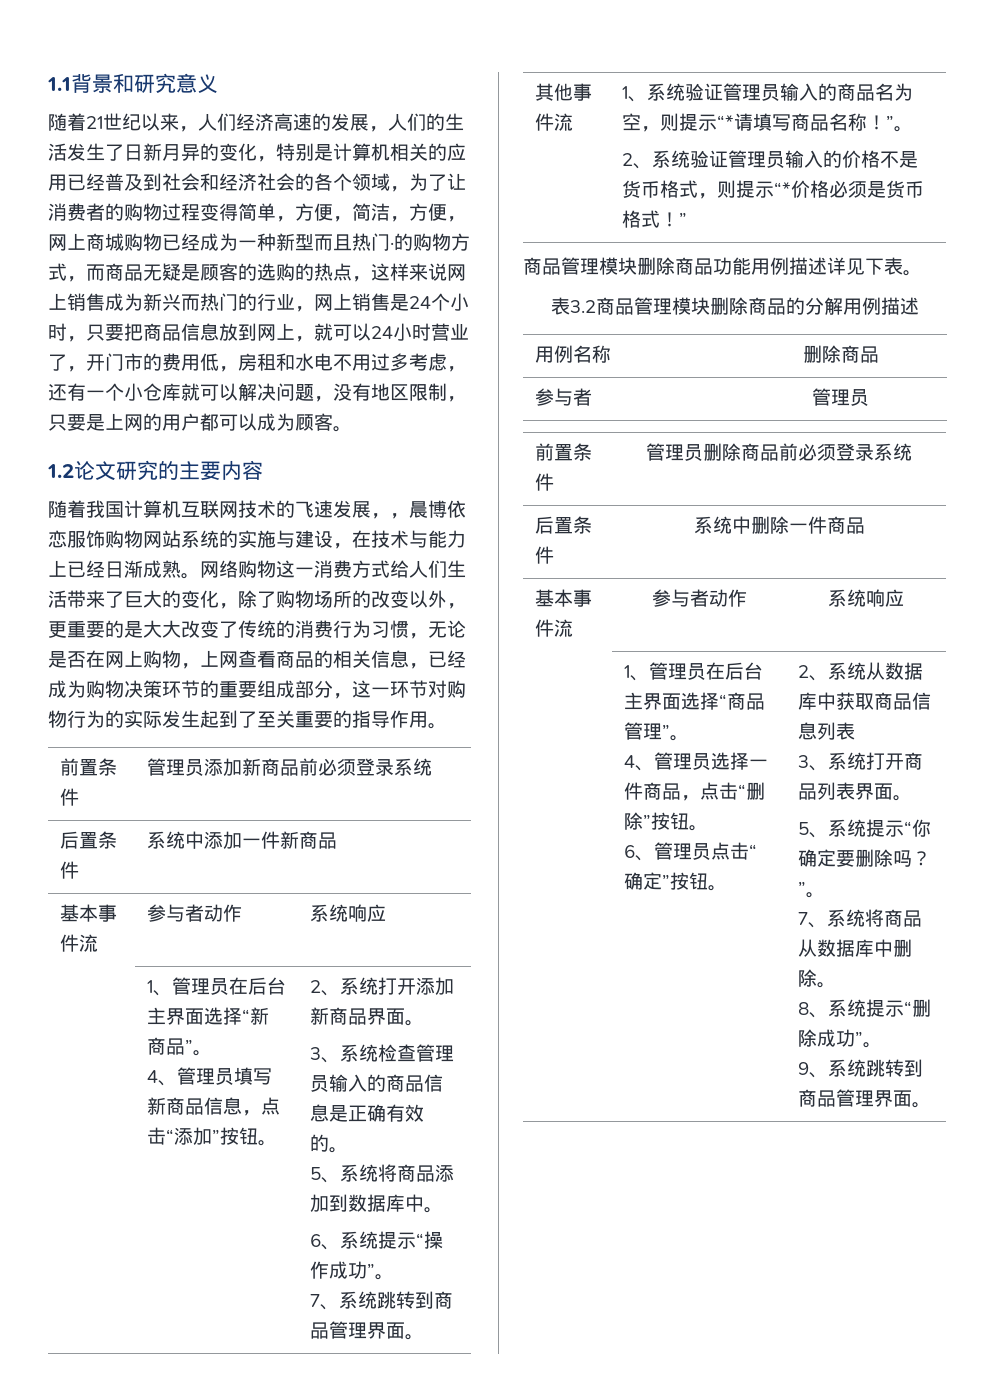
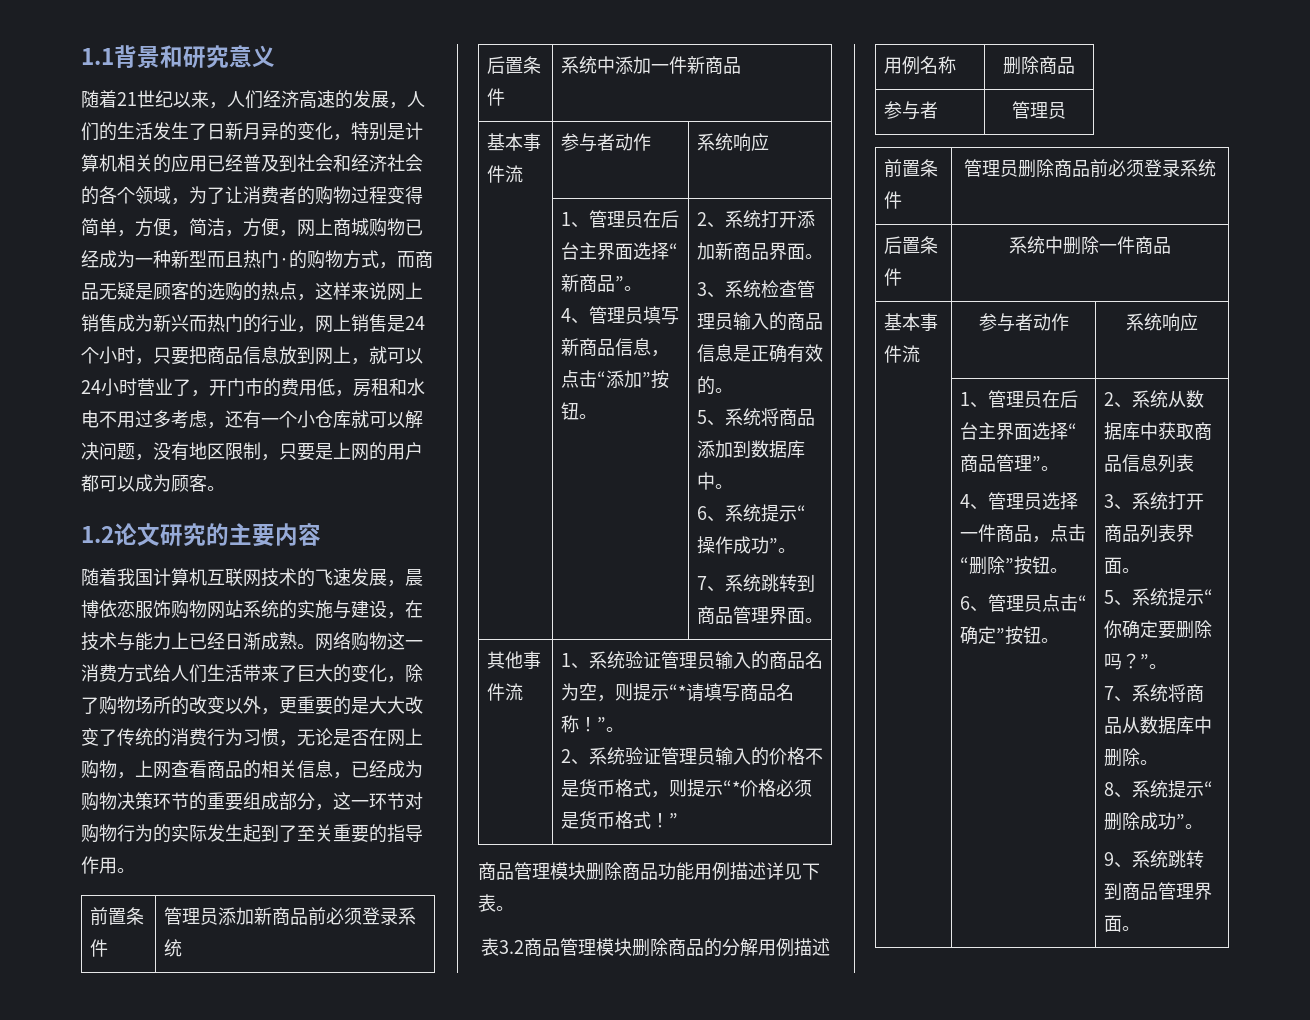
- 随着我国计算机互联网技术的飞速发展，，晨博依恋服饰购物网站系统的实施与建设，在技术与能力上已经日渐成熟。
+ 随着我国计算机互联网技术的飞速发展，晨博依恋服饰购物网站系统的实施与建设，在技术与能力上已经日渐成熟。

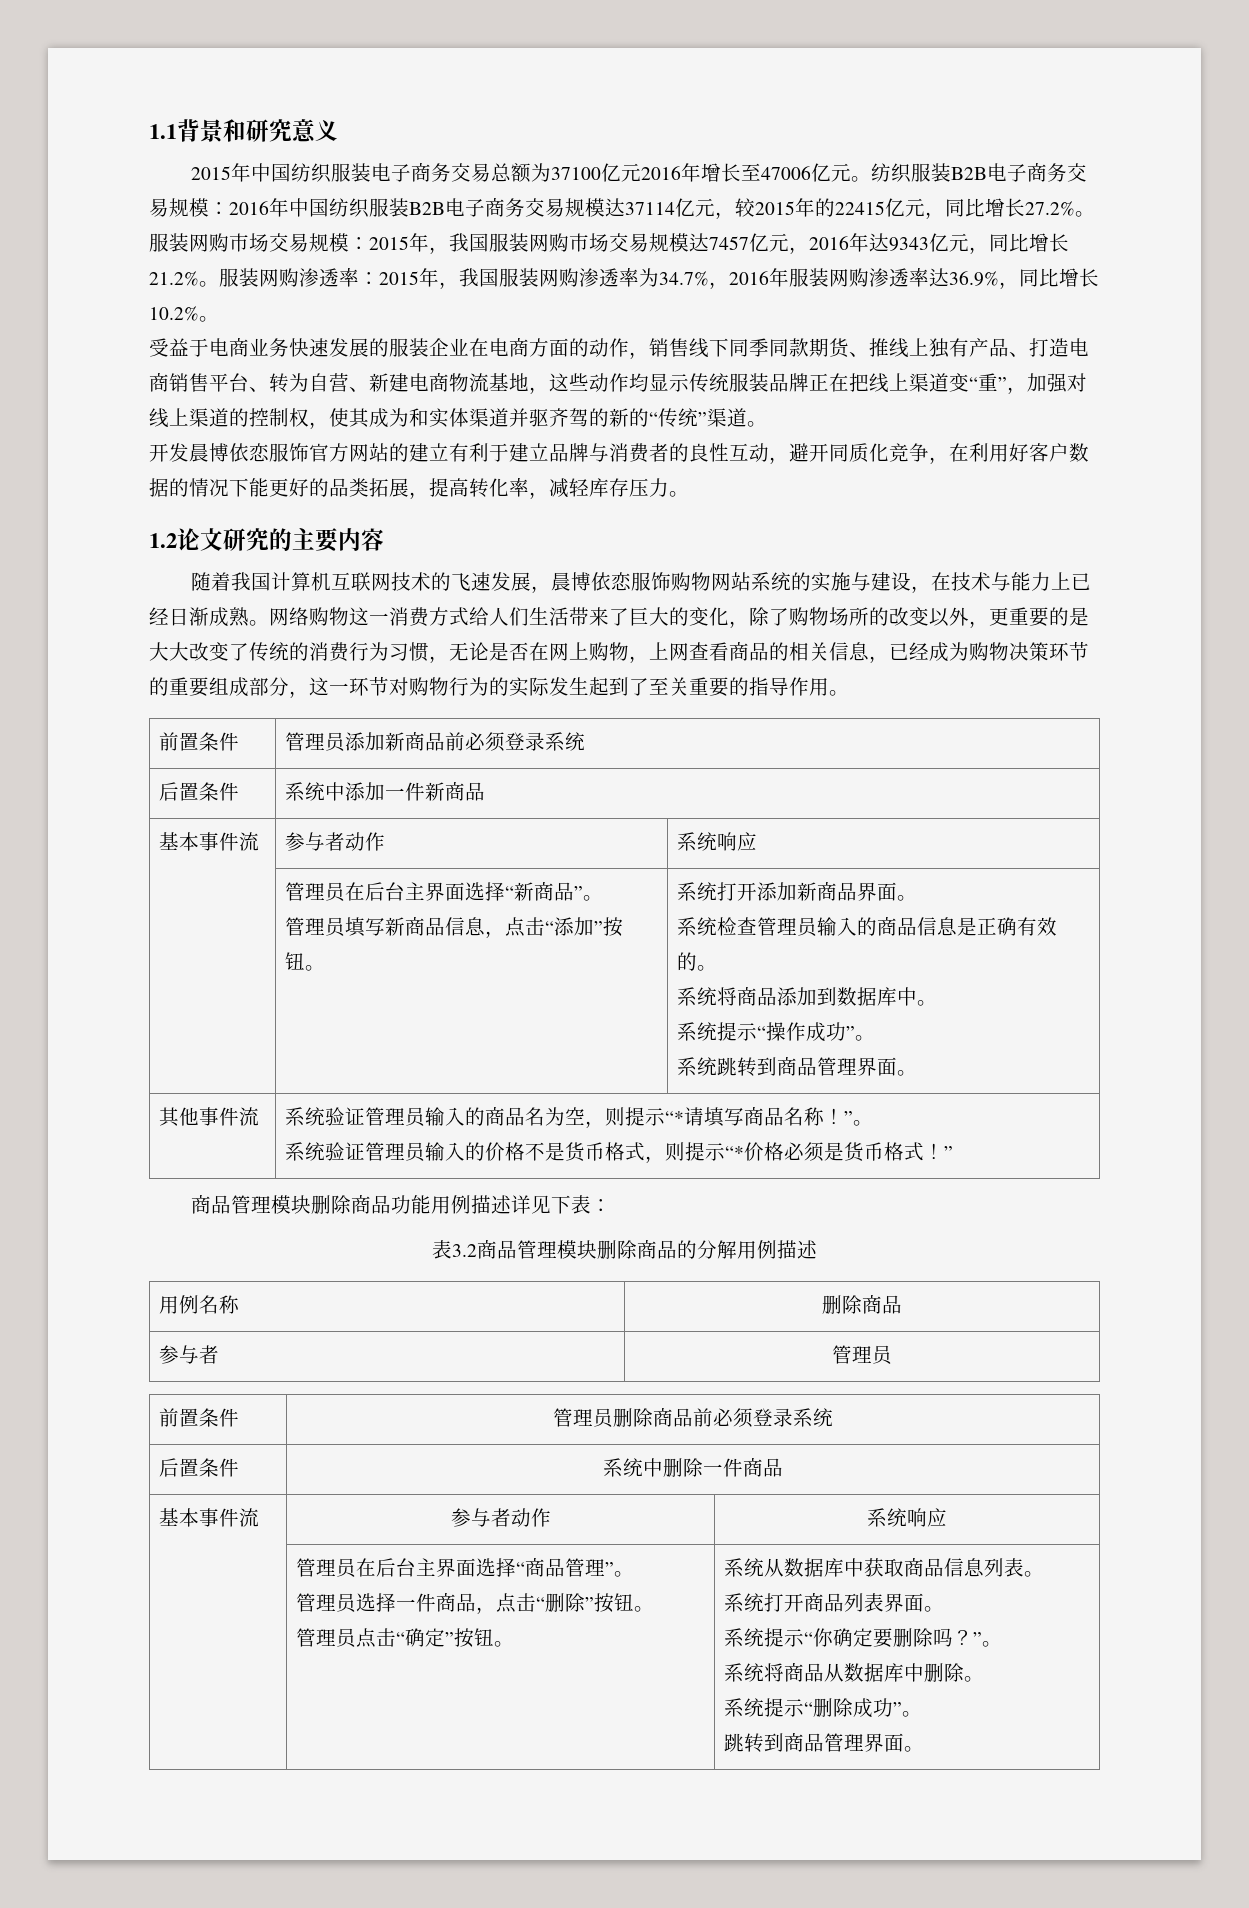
- 随着21世纪以来，人们经济高速的发展，人们的生活发生了日新月异的变化，特别是计算机相关的应用已经普及到社会和经济社会的各个领域，为了让消费者的购物过程变得简单，方便，简洁，方便，网上商城购物已经成为一种新型而且热门·的购物方式，而商品无疑是顾客的选购的热点，这样来说网上销售成为新兴而热门的行业，网上销售是24个小时，只要把商品信息放到网上，就可以24小时营业了，开门市的费用低，房租和水电不用过多考虑，还有一个小仓库就可以解决问题，没有地区限制，只要是上网的用户都可以成为顾客。
+ 2015年中国纺织服装电子商务交易总额为37100亿元2016年增长至47006亿元。纺织服装B2B电子商务交易规模：2016年中国纺织服装B2B电子商务交易规模达37114亿元，较2015年的22415亿元，同比增长27.2%。服装网购市场交易规模：2015年，我国服装网购市场交易规模达7457亿元，2016年达9343亿元，同比增长21.2%。服装网购渗透率：2015年，我国服装网购渗透率为34.7%，2016年服装网购渗透率达36.9%，同比增长10.2%。
+ 受益于电商业务快速发展的服装企业在电商方面的动作，销售线下同季同款期货、推线上独有产品、打造电商销售平台、转为自营、新建电商物流基地，这些动作均显示传统服装品牌正在把线上渠道变“重”，加强对线上渠道的控制权，使其成为和实体渠道并驱齐驾的新的“传统”渠道。
+ 开发晨博依恋服饰官方网站的建立有利于建立品牌与消费者的良性互动，避开同质化竞争，在利用好客户数据的情况下能更好的品类拓展，提高转化率，减轻库存压力。
- 1、管理员在后台主界面选择“新商品”。
+ 管理员在后台主界面选择“新商品”。
- 4、管理员填写新商品信息，点击“添加”按钮。
+ 管理员填写新商品信息，点击“添加”按钮。
- 2、系统打开添加新商品界面。
+ 系统打开添加新商品界面。
- 3、系统检查管理员输入的商品信息是正确有效的。
+ 系统检查管理员输入的商品信息是正确有效的。
- 5、系统将商品添加到数据库中。
+ 系统将商品添加到数据库中。
- 6、系统提示“操作成功”。
+ 系统提示“操作成功”。
- 7、系统跳转到商品管理界面。
+ 系统跳转到商品管理界面。
- 其他事件流 | 1、系统验证管理员输入的商品名为空，则提示“*请填写商品名称！”。
- 2、系统验证管理员输入的价格不是货币格式，则提示“*价格必须是货币格式！”
+ 其他事件流 | 系统验证管理员输入的商品名为空，则提示“*请填写商品名称！”。
+ 系统验证管理员输入的价格不是货币格式，则提示“*价格必须是货币格式！”
- 商品管理模块删除商品功能用例描述详见下表。
+ 商品管理模块删除商品功能用例描述详见下表：
- 1、管理员在后台主界面选择“商品管理”。
+ 管理员在后台主界面选择“商品管理”。
- 4、管理员选择一件商品，点击“删除”按钮。
+ 管理员选择一件商品，点击“删除”按钮。
- 6、管理员点击“确定”按钮。
+ 管理员点击“确定”按钮。
- 2、系统从数据库中获取商品信息列表
- 3、系统打开商品列表界面。
+ 系统从数据库中获取商品信息列表。
+ 系统打开商品列表界面。
- 5、系统提示“你确定要删除吗？”。
+ 系统提示“你确定要删除吗？”。
- 7、系统将商品从数据库中删除。
+ 系统将商品从数据库中删除。
- 8、系统提示“删除成功”。
- 9、系统跳转到商品管理界面。
+ 系统提示“删除成功”。
+ 跳转到商品管理界面。

